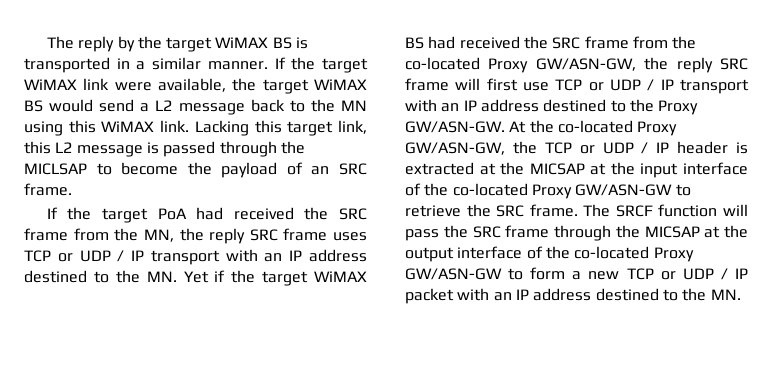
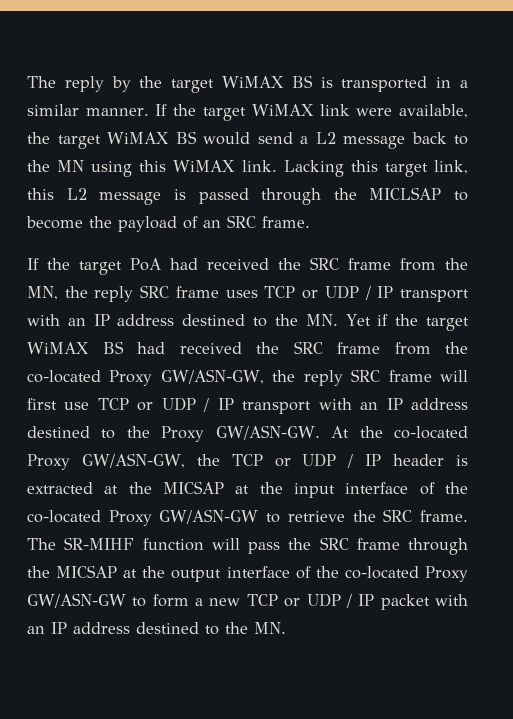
- The SRCF function will pass the SRC frame through the MICSAP at the output interface of the co-located Proxy GW/ASN-GW to form a new TCP or UDP / IP packet with an IP address destined to the MN.
+ The SR-MIHF function will pass the SRC frame through the MICSAP at the output interface of the co-located Proxy GW/ASN-GW to form a new TCP or UDP / IP packet with an IP address destined to the MN.

